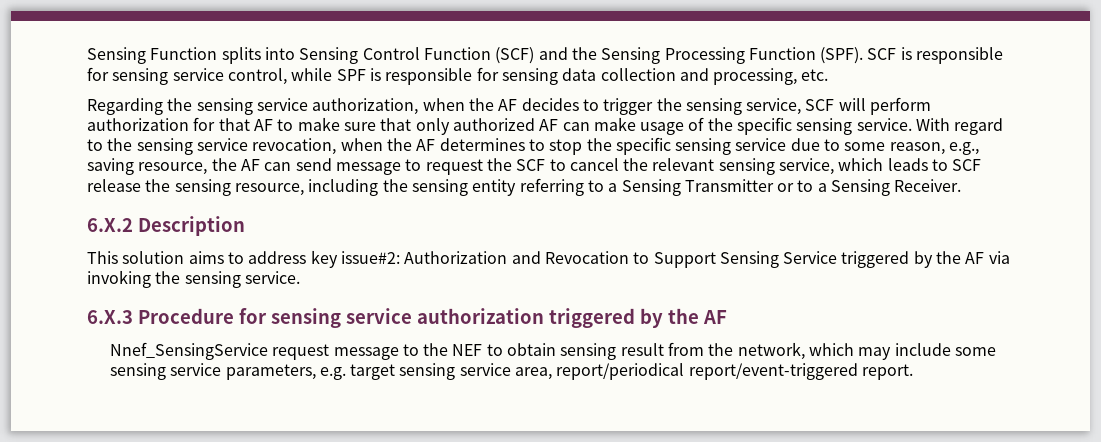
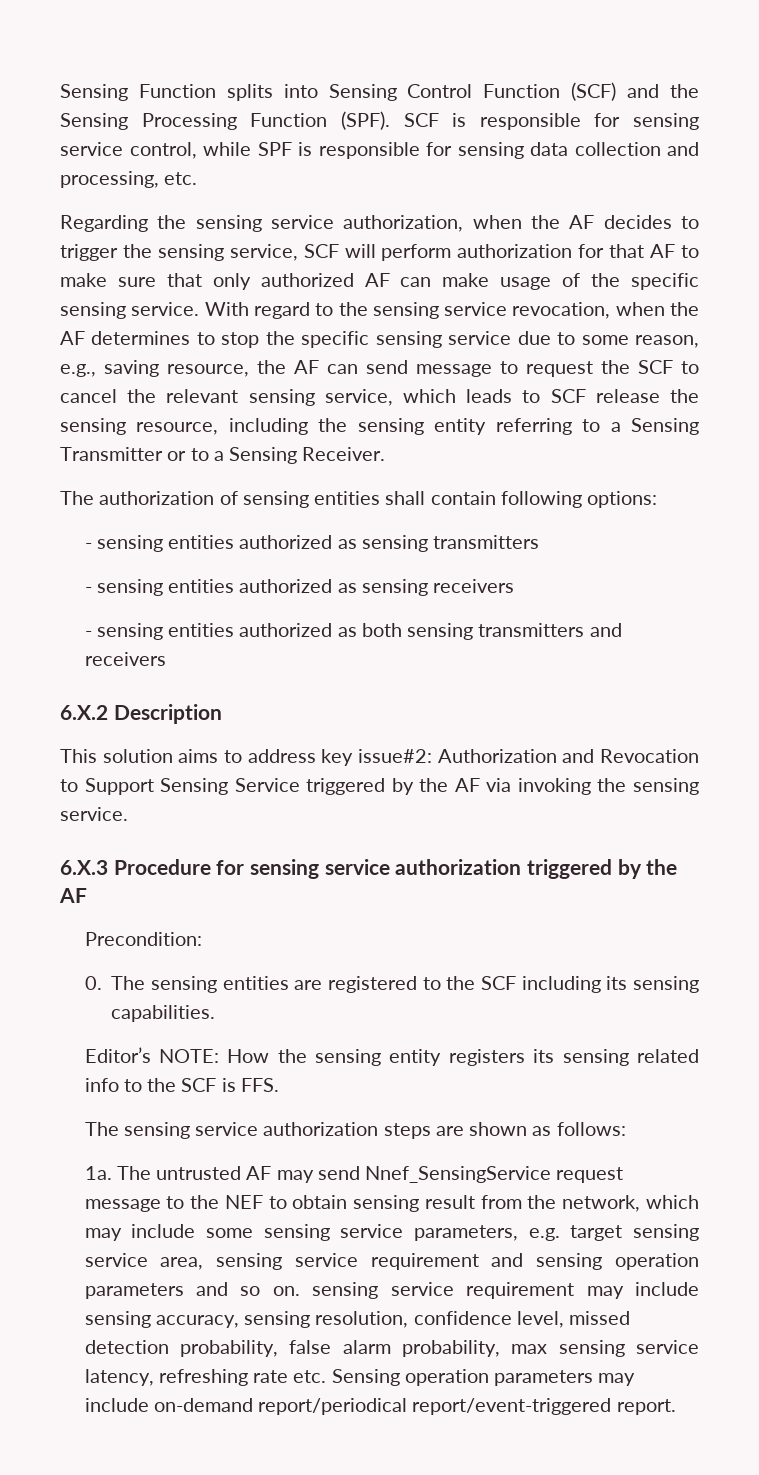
+ The authorization of sensing entities shall contain following options:
+ - sensing entities authorized as sensing transmitters
+ - sensing entities authorized as sensing receivers
+ - sensing entities authorized as both sensing transmitters and receivers
- Nnef_SensingService request message to the NEF to obtain sensing result from the network, which may include some sensing service parameters, e.g. target sensing service area, report/periodical report/event-triggered report.
+ Precondition:
+ 0. The sensing entities are registered to the SCF including its sensing capabilities.
+ Editor’s NOTE: How the sensing entity registers its sensing related info to the SCF is FFS.
+ The sensing service authorization steps are shown as follows:
+ 1a. The untrusted AF may send Nnef_SensingService request message to the NEF to obtain sensing result from the network, which may include some sensing service parameters, e.g. target sensing service area, sensing service requirement and sensing operation parameters and so on. sensing service requirement may include sensing accuracy, sensing resolution, confidence level, missed detection probability, false alarm probability, max sensing service latency, refreshing rate etc. Sensing operation parameters may include on-demand report/periodical report/event-triggered report.

